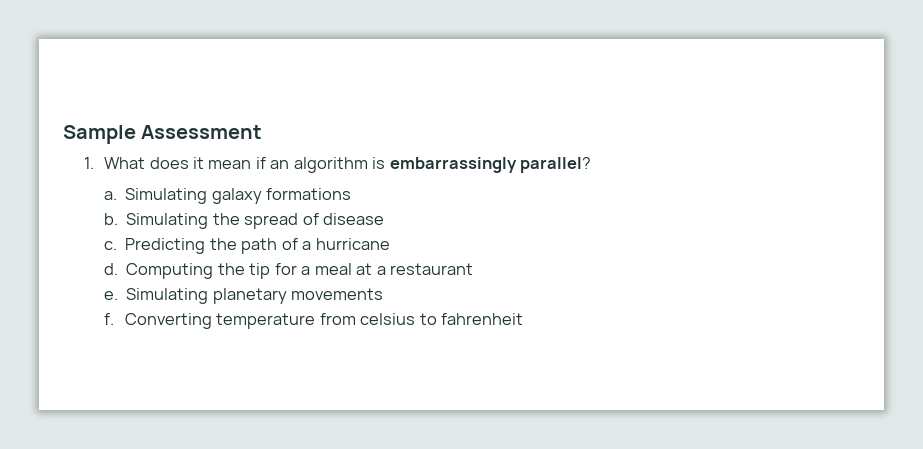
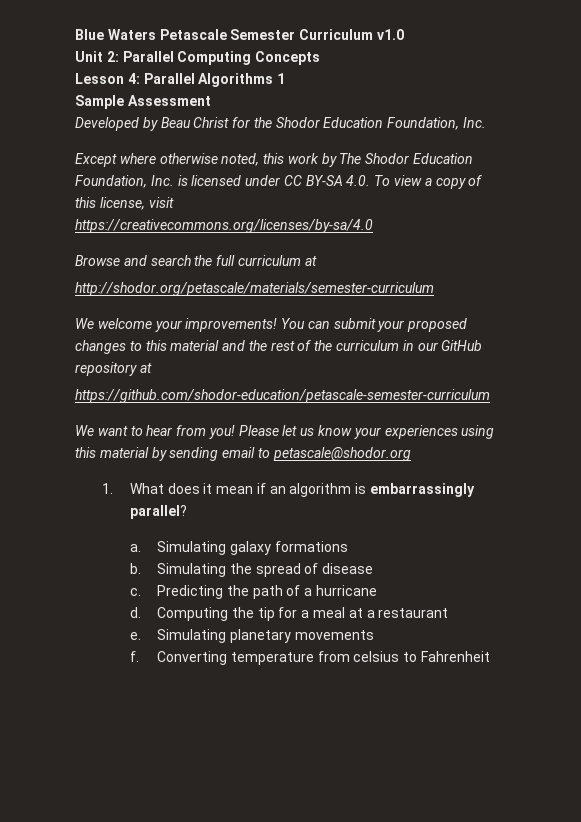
+ Blue Waters Petascale Semester Curriculum v1.0
+ Unit 2: Parallel Computing Concepts
+ Lesson 4: Parallel Algorithms 1
  Sample Assessment
+ Developed by Beau Christ for the Shodor Education Foundation, Inc.
+ Except where otherwise noted, this work by The Shodor Education Foundation, Inc. is licensed under CC BY-SA 4.0. To view a copy of this license, visit
+ https://creativecommons.org/licenses/by-sa/4.0
+ Browse and search the full curriculum at
+ http://shodor.org/petascale/materials/semester-curriculum
+ We welcome your improvements! You can submit your proposed changes to this material and the rest of the curriculum in our GitHub repository at
+ https://github.com/shodor-education/petascale-semester-curriculum
+ We want to hear from you! Please let us know your experiences using this material by sending email to petascale@shodor.org
- Converting temperature from celsius to fahrenheit
+ Converting temperature from celsius to Fahrenheit

